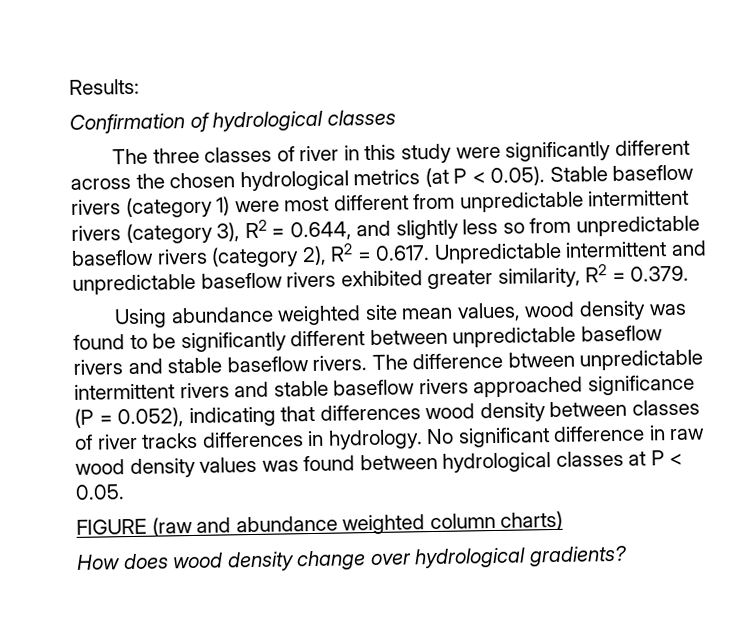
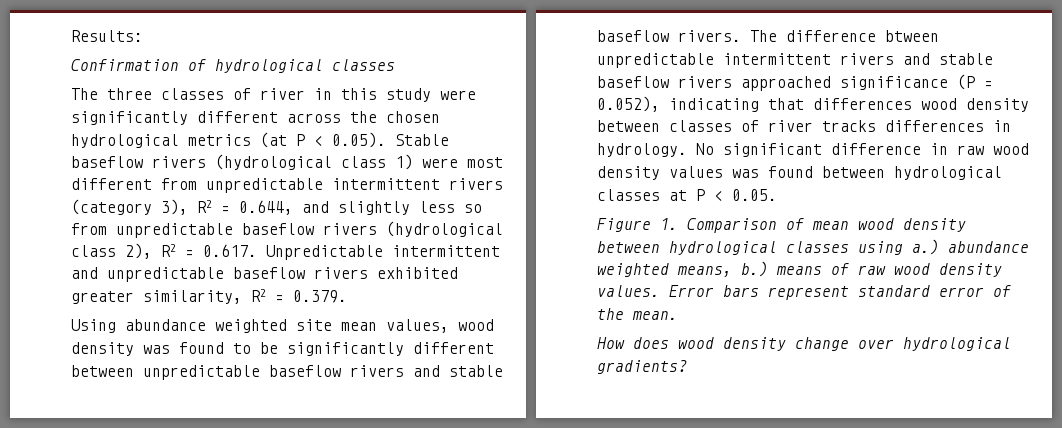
- The three classes of river in this study were significantly different across the chosen hydrological metrics (at P < 0.05). Stable baseflow rivers (category 1) were most different from unpredictable intermittent rivers (category 3), R2 = 0.644, and slightly less so from unpredictable baseflow rivers (category 2), R2 = 0.617. Unpredictable intermittent and unpredictable baseflow rivers exhibited greater similarity, R2 = 0.379.
+ The three classes of river in this study were significantly different across the chosen hydrological metrics (at P < 0.05). Stable baseflow rivers (hydrological class 1) were most different from unpredictable intermittent rivers (category 3), R2 = 0.644, and slightly less so from unpredictable baseflow rivers (hydrological class 2), R2 = 0.617. Unpredictable intermittent and unpredictable baseflow rivers exhibited greater similarity, R2 = 0.379.
- FIGURE (raw and abundance weighted column charts)
+ Figure 1. Comparison of mean wood density between hydrological classes using a.) abundance weighted means, b.) means of raw wood density values. Error bars represent standard error of the mean.

